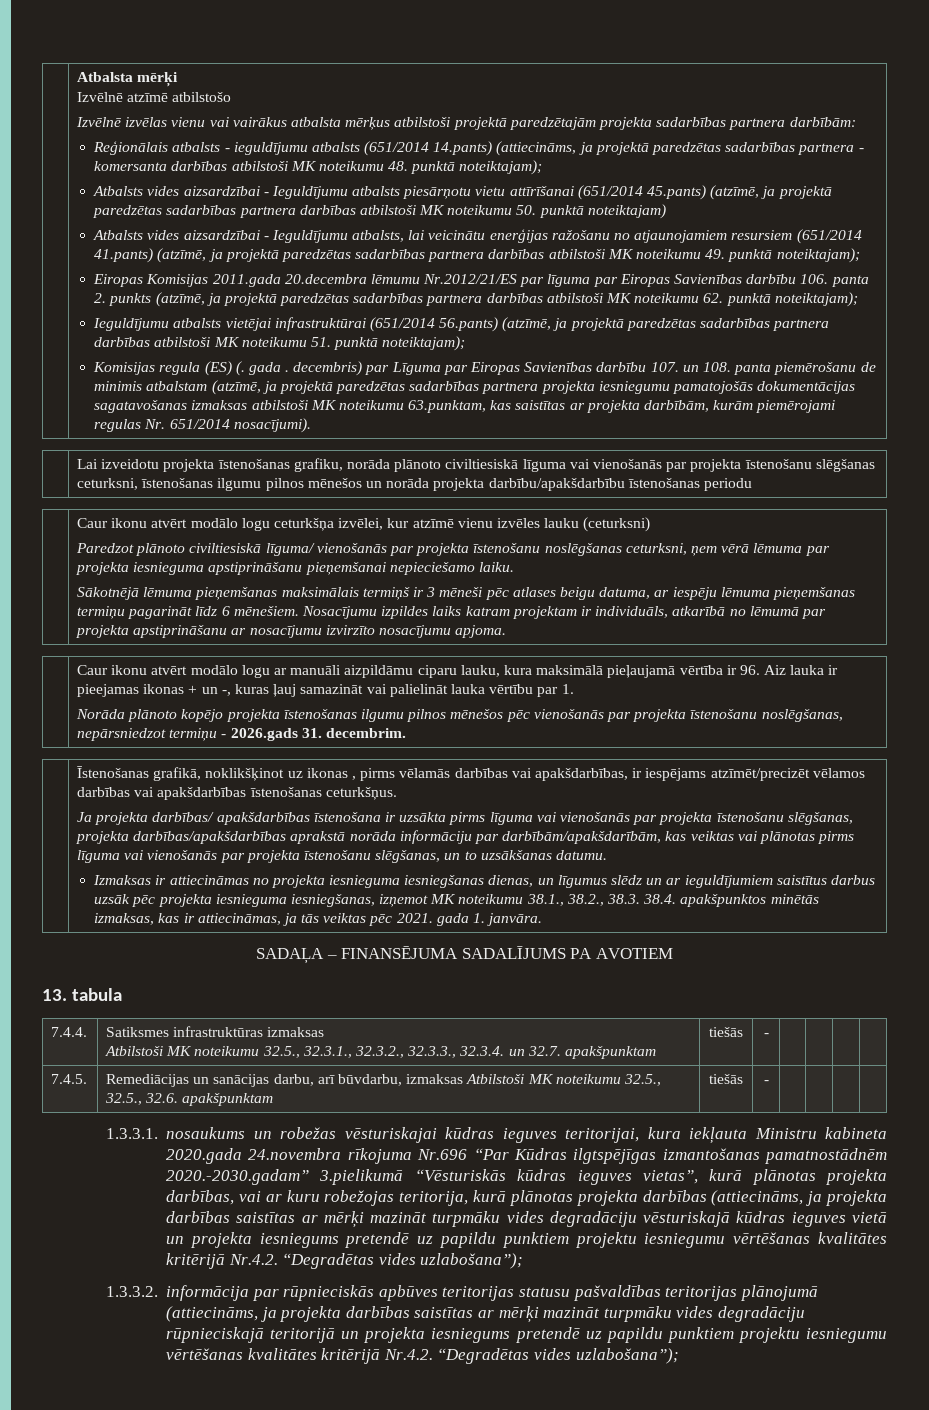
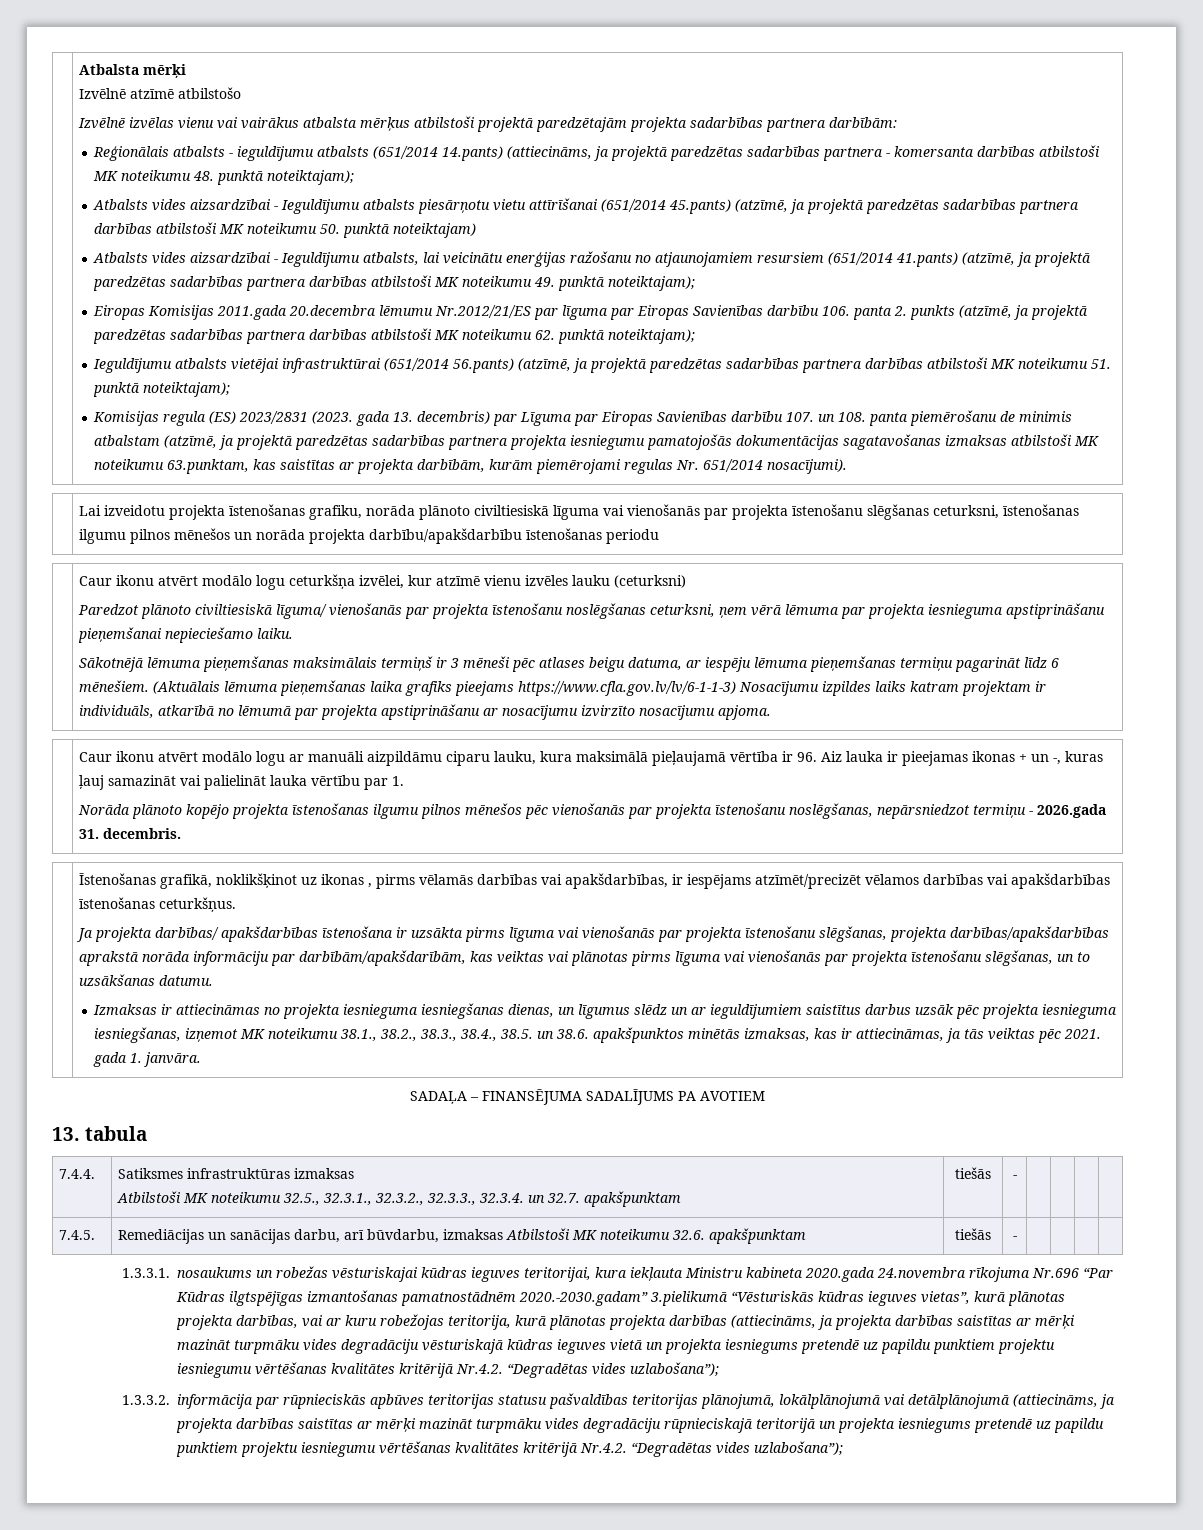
- Komisijas regula (ES) (. gada . decembris) par Līguma par Eiropas Savienības darbību 107. un 108. panta piemērošanu de minimis atbalstam (atzīmē, ja projektā paredzētas sadarbības partnera projekta iesniegumu pamatojošās dokumentācijas sagatavošanas izmaksas atbilstoši MK noteikumu 63.punktam, kas saistītas ar projekta darbībām, kurām piemērojami regulas Nr. 651/2014 nosacījumi).
+ Komisijas regula (ES) 2023/2831 (2023. gada 13. decembris) par Līguma par Eiropas Savienības darbību 107. un 108. panta piemērošanu de minimis atbalstam (atzīmē, ja projektā paredzētas sadarbības partnera projekta iesniegumu pamatojošās dokumentācijas sagatavošanas izmaksas atbilstoši MK noteikumu 63.punktam, kas saistītas ar projekta darbībām, kurām piemērojami regulas Nr. 651/2014 nosacījumi).
- Nosacījumu izpildes laiks katram projektam ir individuāls, atkarībā no lēmumā par projekta apstiprināšanu ar nosacījumu izvirzīto nosacījumu apjoma.
+ (Aktuālais lēmuma pieņemšanas laika grafiks pieejams https://www.cfla.gov.lv/lv/6-1-1-3) Nosacījumu izpildes laiks katram projektam ir individuāls, atkarībā no lēmumā par projekta apstiprināšanu ar nosacījumu izvirzīto nosacījumu apjoma.
- Norāda plānoto kopējo projekta īstenošanas ilgumu pilnos mēnešos pēc vienošanās par projekta īstenošanu noslēgšanas, nepārsniedzot termiņu - 2026.gads 31. decembrim.
+ Norāda plānoto kopējo projekta īstenošanas ilgumu pilnos mēnešos pēc vienošanās par projekta īstenošanu noslēgšanas, nepārsniedzot termiņu - 2026.gada 31. decembris.
- Izmaksas ir attiecināmas no projekta iesnieguma iesniegšanas dienas, un līgumus slēdz un ar ieguldījumiem saistītus darbus uzsāk pēc projekta iesnieguma iesniegšanas, izņemot MK noteikumu 38.1., 38.2., 38.3. 38.4. apakšpunktos minētās izmaksas, kas ir attiecināmas, ja tās veiktas pēc 2021. gada 1. janvāra.
+ Izmaksas ir attiecināmas no projekta iesnieguma iesniegšanas dienas, un līgumus slēdz un ar ieguldījumiem saistītus darbus uzsāk pēc projekta iesnieguma iesniegšanas, izņemot MK noteikumu 38.1., 38.2., 38.3., 38.4., 38.5. un 38.6. apakšpunktos minētās izmaksas, kas ir attiecināmas, ja tās veiktas pēc 2021. gada 1. janvāra.
- 7.4.5. | Remediācijas un sanācijas darbu, arī būvdarbu, izmaksas Atbilstoši MK noteikumu 32.5., 32.5., 32.6. apakšpunktam | tiešās | - | | | |
+ 7.4.5. | Remediācijas un sanācijas darbu, arī būvdarbu, izmaksas Atbilstoši MK noteikumu 32.6. apakšpunktam | tiešās | - | | | |
- 1.3.3.2. informācija par rūpnieciskās apbūves teritorijas statusu pašvaldības teritorijas plānojumā (attiecināms, ja projekta darbības saistītas ar mērķi mazināt turpmāku vides degradāciju rūpnieciskajā teritorijā un projekta iesniegums pretendē uz papildu punktiem projektu iesniegumu vērtēšanas kvalitātes kritērijā Nr.4.2. “Degradētas vides uzlabošana”);
+ 1.3.3.2. informācija par rūpnieciskās apbūves teritorijas statusu pašvaldības teritorijas plānojumā, lokālplānojumā vai detālplānojumā (attiecināms, ja projekta darbības saistītas ar mērķi mazināt turpmāku vides degradāciju rūpnieciskajā teritorijā un projekta iesniegums pretendē uz papildu punktiem projektu iesniegumu vērtēšanas kvalitātes kritērijā Nr.4.2. “Degradētas vides uzlabošana”);

